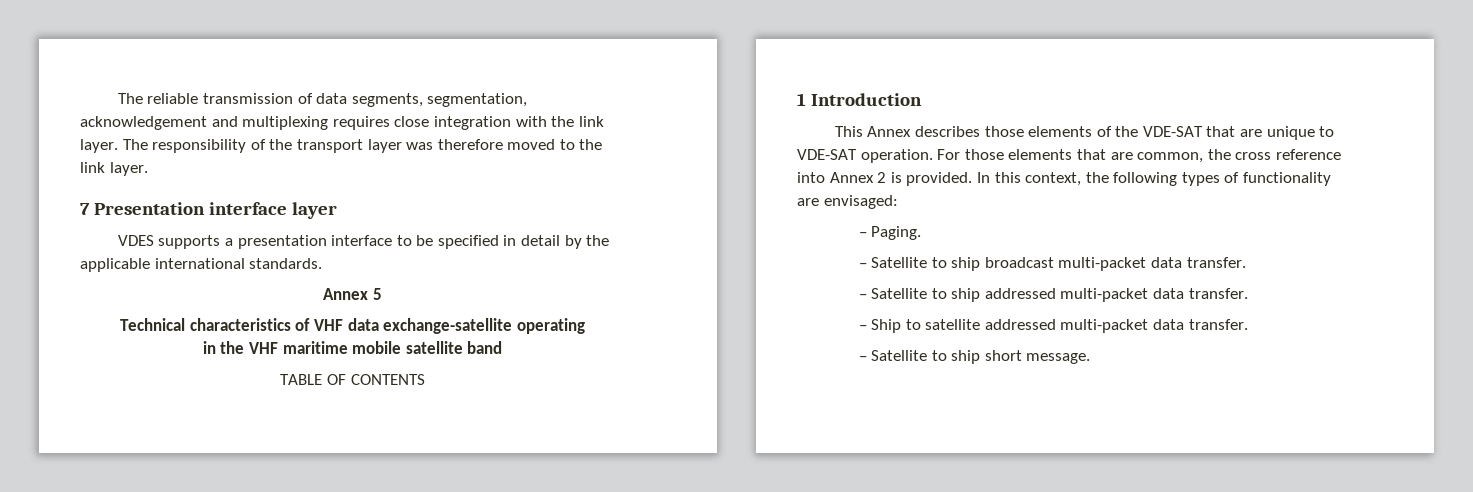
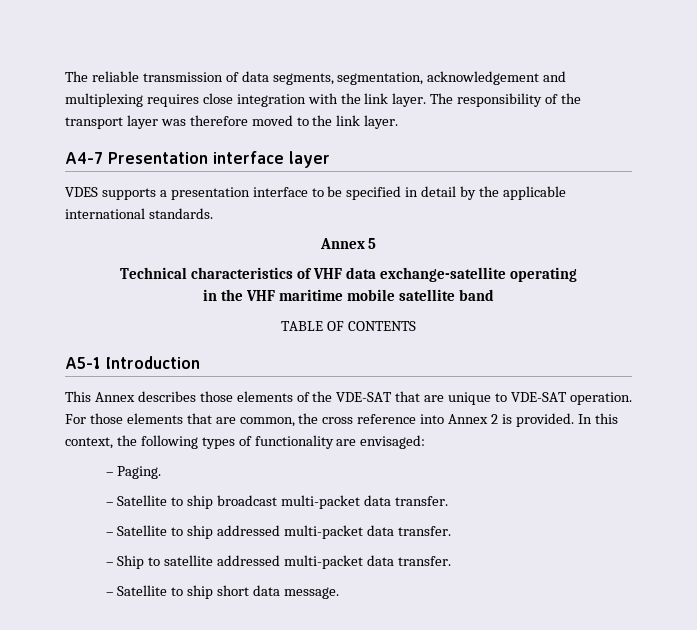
- 7 Presentation interface layer
+ A4-7 Presentation interface layer
- 1 Introduction
+ A5-1 Introduction
- – Satellite to ship short message.
+ – Satellite to ship short data message.

